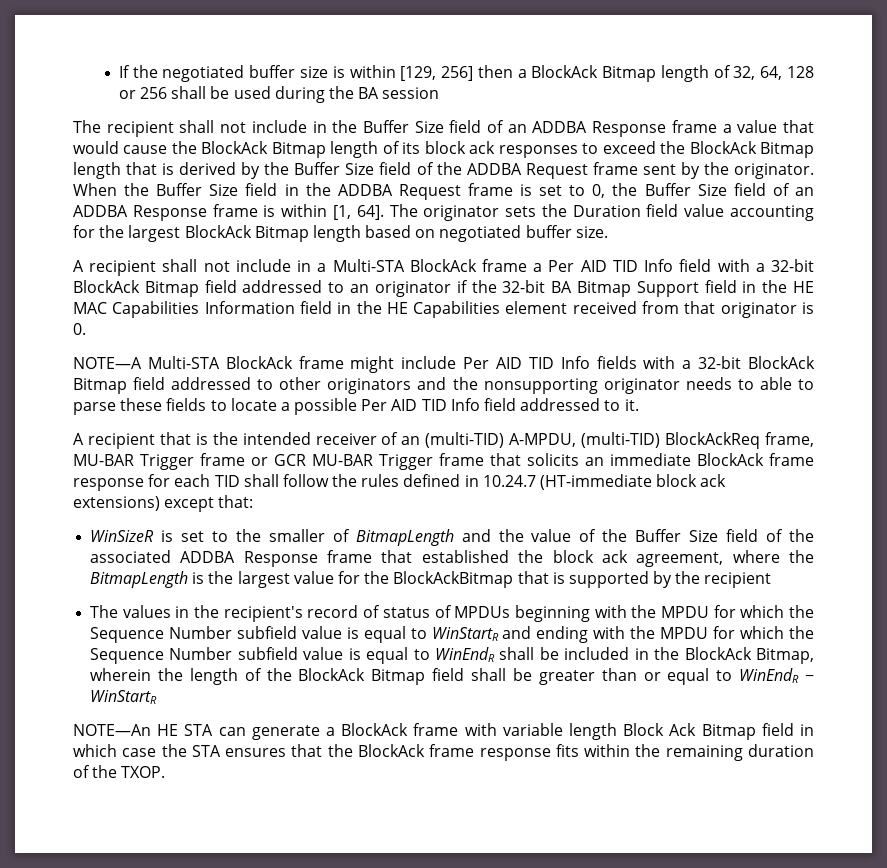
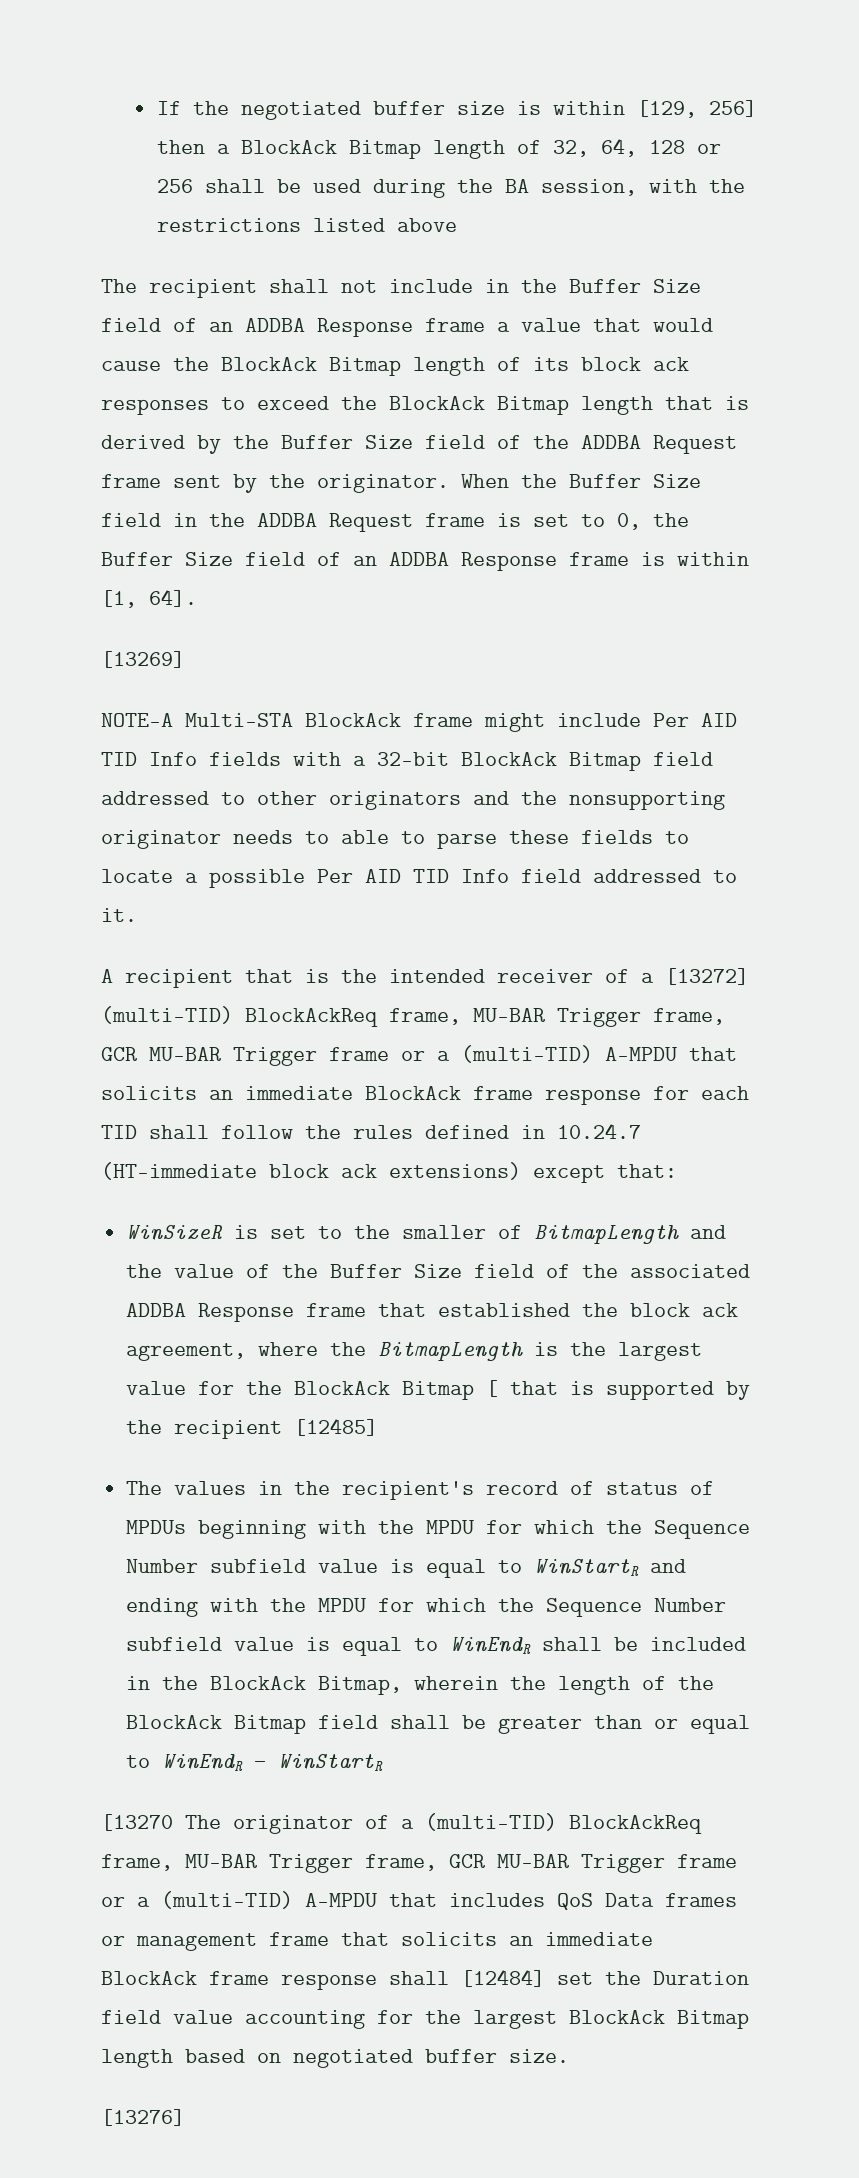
- If the negotiated buffer size is within [129, 256] then a BlockAck Bitmap length of 32, 64, 128 or 256 shall be used during the BA session
+ If the negotiated buffer size is within [129, 256] then a BlockAck Bitmap length of 32, 64, 128 or 256 shall be used during the BA session, with the restrictions listed above
- When the Buffer Size field in the ADDBA Request frame is set to 0, the Buffer Size field of an ADDBA Response frame is within [1, 64]. The originator sets the Duration field value accounting for the largest BlockAck Bitmap length based on negotiated buffer size.
- A recipient shall not include in a Multi-STA BlockAck frame a Per AID TID Info field with a 32-bit BlockAck Bitmap field addressed to an originator if the 32-bit BA Bitmap Support field in the HE MAC Capabilities Information field in the HE Capabilities element received from that originator is 0.
+ When the Buffer Size field in the ADDBA Request frame is set to 0, the Buffer Size field of an ADDBA Response frame is within [1, 64].
+ [13269]
- A recipient that is the intended receiver of an (multi-TID) A-MPDU, (multi-TID) BlockAckReq frame, MU-BAR Trigger frame or GCR MU-BAR Trigger frame that solicits an immediate BlockAck frame response for each TID shall follow the rules defined in 10.24.7 (HT-immediate block ack extensions) except that:
+ A recipient that is the intended receiver of a [13272] (multi-TID) BlockAckReq frame, MU-BAR Trigger frame, GCR MU-BAR Trigger frame or a (multi-TID) A-MPDU that solicits an immediate BlockAck frame response for each TID shall follow the rules defined in 10.24.7 (HT-immediate block ack extensions) except that:
- WinSizeR is set to the smaller of BitmapLength and the value of the Buffer Size field of the associated ADDBA Response frame that established the block ack agreement, where the BitmapLength is the largest value for the BlockAckBitmap that is supported by the recipient
+ WinSizeR is set to the smaller of BitmapLength and the value of the Buffer Size field of the associated ADDBA Response frame that established the block ack agreement, where the BitmapLength is the largest value for the BlockAck Bitmap [ that is supported by the recipient [12485]
- NOTE—An HE STA can generate a BlockAck frame with variable length Block Ack Bitmap field in which case the STA ensures that the BlockAck frame response fits within the remaining duration of the TXOP.
+ [13270 The originator of a (multi-TID) BlockAckReq frame, MU-BAR Trigger frame, GCR MU-BAR Trigger frame or a (multi-TID) A-MPDU that includes QoS Data frames or management frame that solicits an immediate BlockAck frame response shall [12484] set the Duration field value accounting for the largest BlockAck Bitmap length based on negotiated buffer size.
+ [13276]

